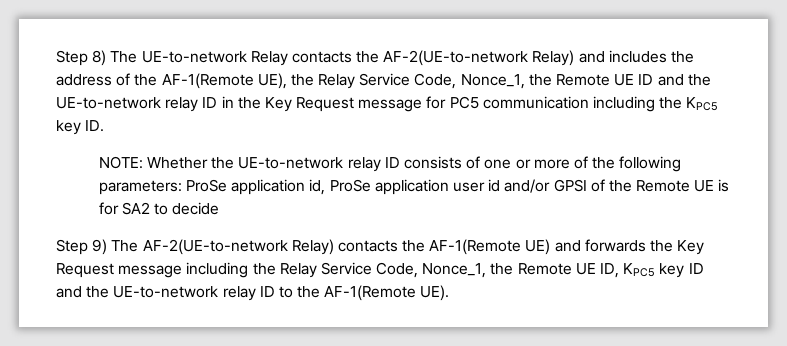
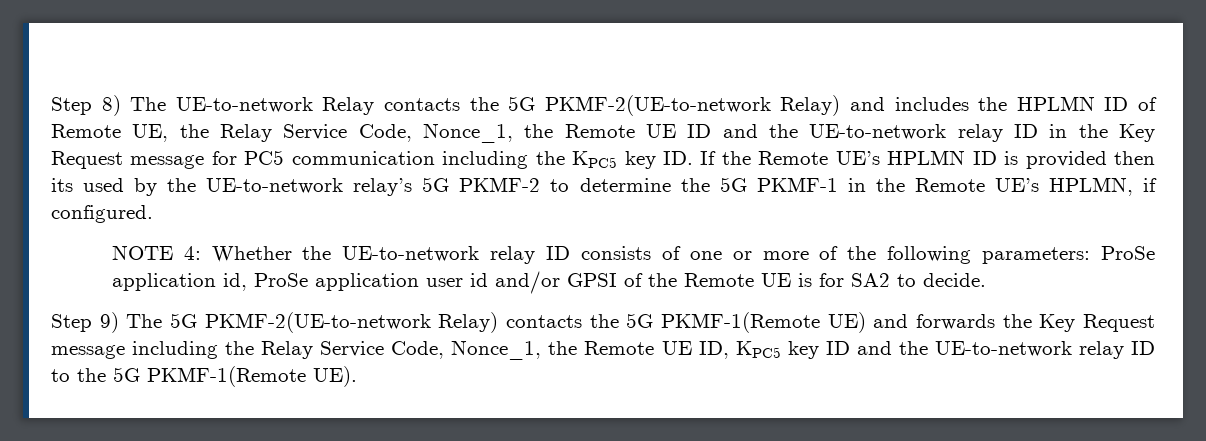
- Step 8) The UE-to-network Relay contacts the AF-2(UE-to-network Relay) and includes the address of the AF-1(Remote UE), the Relay Service Code, Nonce_1, the Remote UE ID and the UE-to-network relay ID in the Key Request message for PC5 communication including the KPC5 key ID.
- NOTE:
+ Step 8) The UE-to-network Relay contacts the 5G PKMF-2(UE-to-network Relay) and includes the HPLMN ID of Remote UE, the Relay Service Code, Nonce_1, the Remote UE ID and the UE-to-network relay ID in the Key Request message for PC5 communication including the KPC5 key ID. If the Remote UE’s HPLMN ID is provided then its used by the UE-to-network relay’s 5G PKMF-2 to determine the 5G PKMF-1 in the Remote UE’s HPLMN, if configured.
+ NOTE 4:
- ProSe application id, ProSe application user id and/or GPSI of the Remote UE is for SA2 to decide
+ ProSe application id, ProSe application user id and/or GPSI of the Remote UE is for SA2 to decide.
- Step 9) The AF-2(UE-to-network Relay) contacts the AF-1(Remote UE) and forwards the Key Request message including the Relay Service Code, Nonce_1, the Remote UE ID, KPC5 key ID and the UE-to-network relay ID to the AF-1(Remote UE).
+ Step 9) The 5G PKMF-2(UE-to-network Relay) contacts the 5G PKMF-1(Remote UE) and forwards the Key Request message including the Relay Service Code, Nonce_1, the Remote UE ID, KPC5 key ID and the UE-to-network relay ID to the 5G PKMF-1(Remote UE).

